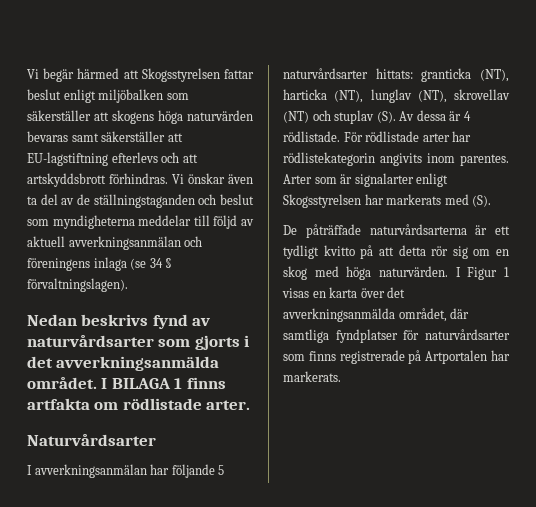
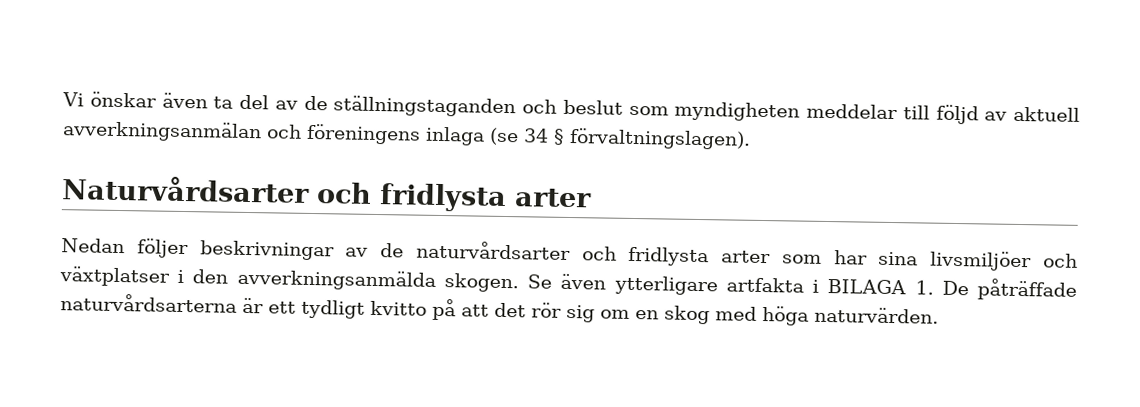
- Vi begär härmed att Skogsstyrelsen fattar beslut enligt miljöbalken som säkerställer att skogens höga naturvärden bevaras samt säkerställer att EU-lagstiftning efterlevs och att artskyddsbrott förhindras. Vi önskar även ta del av de ställningstaganden och beslut som myndigheterna meddelar till följd av aktuell avverkningsanmälan och föreningens inlaga (se 34 § förvaltningslagen).
+ Vi önskar även ta del av de ställningstaganden och beslut som myndigheten meddelar till följd av aktuell avverkningsanmälan och föreningens inlaga (se 34 § förvaltningslagen).
- Nedan beskrivs fynd av naturvårdsarter som gjorts i det avverkningsanmälda området. I BILAGA 1 finns artfakta om rödlistade arter.
- Naturvårdsarter
- I avverkningsanmälan har följande 5 naturvårdsarter hittats: granticka (NT), harticka (NT), lunglav (NT), skrovellav (NT) och stuplav (S). Av dessa är 4 rödlistade. För rödlistade arter har rödlistekategorin angivits inom parentes. Arter som är signalarter enligt Skogsstyrelsen har markerats med (S).
- De påträffade naturvårdsarterna är ett tydligt kvitto på att detta rör sig om en skog med höga naturvärden. I Figur 1 visas en karta över det avverkningsanmälda området, där samtliga fyndplatser för naturvårdsarter som finns registrerade på Artportalen har markerats.
+ Naturvårdsarter och fridlysta arter
+ Nedan följer beskrivningar av de naturvårdsarter och fridlysta arter som har sina livsmiljöer och växtplatser i den avverkningsanmälda skogen. Se även ytterligare artfakta i BILAGA 1. De påträffade naturvårdsarterna är ett tydligt kvitto på att det rör sig om en skog med höga naturvärden.

